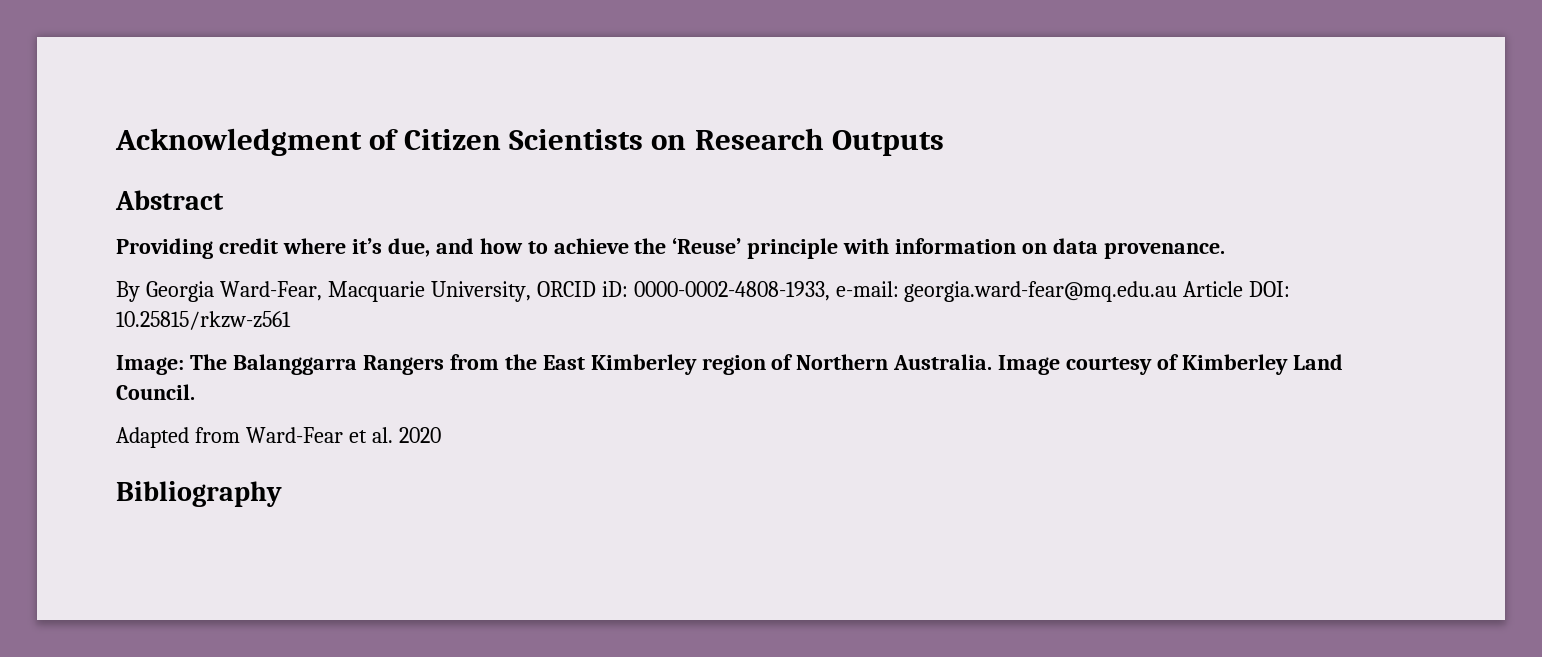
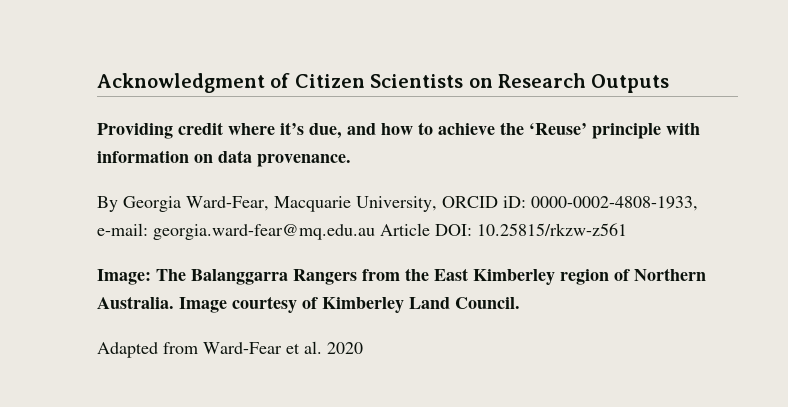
- Abstract
- Bibliography

